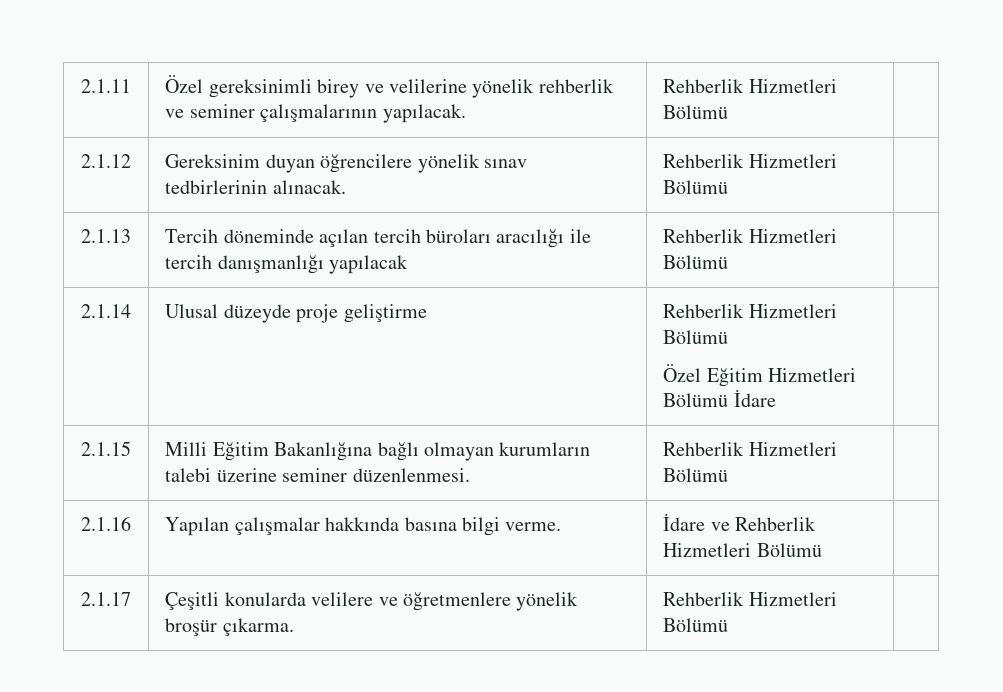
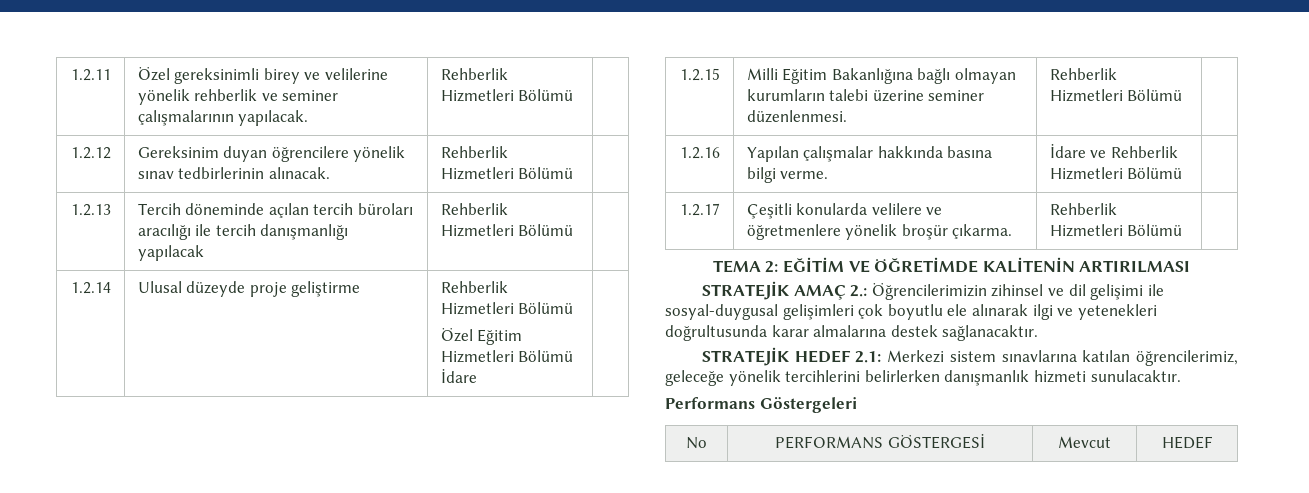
- 2.1.11 | Özel gereksinimli birey ve velilerine yönelik rehberlik ve seminer çalışmalarının yapılacak. | Rehberlik Hizmetleri Bölümü |
+ 1.2.11 | Özel gereksinimli birey ve velilerine yönelik rehberlik ve seminer çalışmalarının yapılacak. | Rehberlik Hizmetleri Bölümü |
- 2.1.12 | Gereksinim duyan öğrencilere yönelik sınav tedbirlerinin alınacak. | Rehberlik Hizmetleri Bölümü |
+ 1.2.12 | Gereksinim duyan öğrencilere yönelik sınav tedbirlerinin alınacak. | Rehberlik Hizmetleri Bölümü |
- 2.1.13 | Tercih döneminde açılan tercih büroları aracılığı ile tercih danışmanlığı yapılacak | Rehberlik Hizmetleri Bölümü |
+ 1.2.13 | Tercih döneminde açılan tercih büroları aracılığı ile tercih danışmanlığı yapılacak | Rehberlik Hizmetleri Bölümü |
- 2.1.14 | Ulusal düzeyde proje geliştirme | Rehberlik Hizmetleri Bölümü
+ 1.2.14 | Ulusal düzeyde proje geliştirme | Rehberlik Hizmetleri Bölümü
- 2.1.15 | Milli Eğitim Bakanlığına bağlı olmayan kurumların talebi üzerine seminer düzenlenmesi. | Rehberlik Hizmetleri Bölümü |
+ 1.2.15 | Milli Eğitim Bakanlığına bağlı olmayan kurumların talebi üzerine seminer düzenlenmesi. | Rehberlik Hizmetleri Bölümü |
- 2.1.16 | Yapılan çalışmalar hakkında basına bilgi verme. | İdare ve Rehberlik Hizmetleri Bölümü |
+ 1.2.16 | Yapılan çalışmalar hakkında basına bilgi verme. | İdare ve Rehberlik Hizmetleri Bölümü |
- 2.1.17 | Çeşitli konularda velilere ve öğretmenlere yönelik broşür çıkarma. | Rehberlik Hizmetleri Bölümü |
+ 1.2.17 | Çeşitli konularda velilere ve öğretmenlere yönelik broşür çıkarma. | Rehberlik Hizmetleri Bölümü |
+ TEMA 2: EĞİTİM VE ÖĞRETİMDE KALİTENİN ARTIRILMASI
+ STRATEJİK AMAÇ 2.: Öğrencilerimizin zihinsel ve dil gelişimi ile sosyal-duygusal gelişimleri çok boyutlu ele alınarak ilgi ve yetenekleri doğrultusunda karar almalarına destek sağlanacaktır.
+ STRATEJİK HEDEF 2.1: Merkezi sistem sınavlarına katılan öğrencilerimiz, geleceğe yönelik tercihlerini belirlerken danışmanlık hizmeti sunulacaktır.
+ Performans Göstergeleri
+ No | PERFORMANS GÖSTERGESİ | Mevcut | HEDEF

